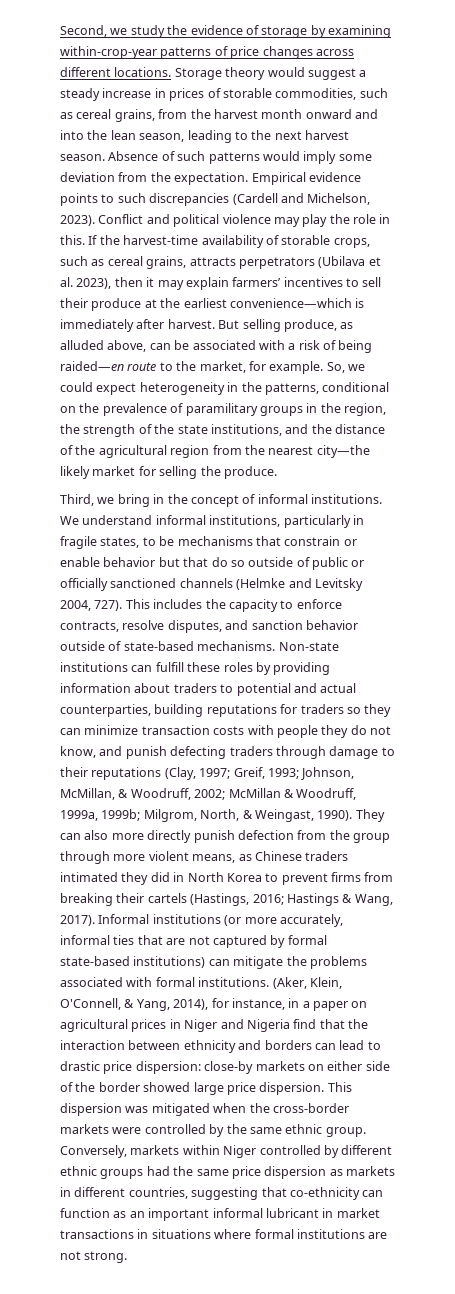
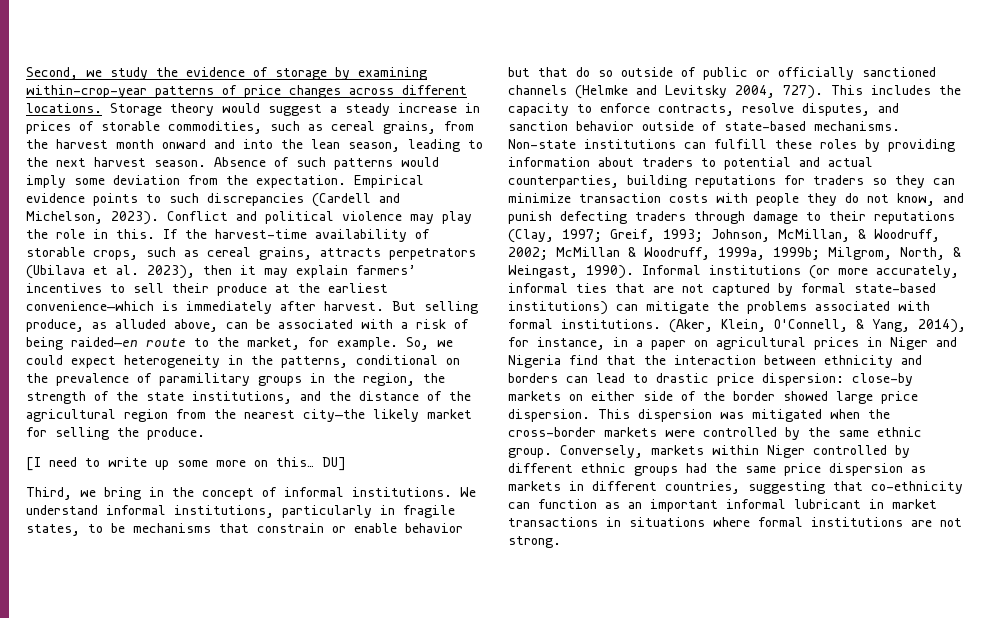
+ [I need to write up some more on this… DU]
- They can also more directly punish defection from the group through more violent means, as Chinese traders intimated they did in North Korea to prevent firms from breaking their cartels (Hastings, 2016; Hastings & Wang, 2017).

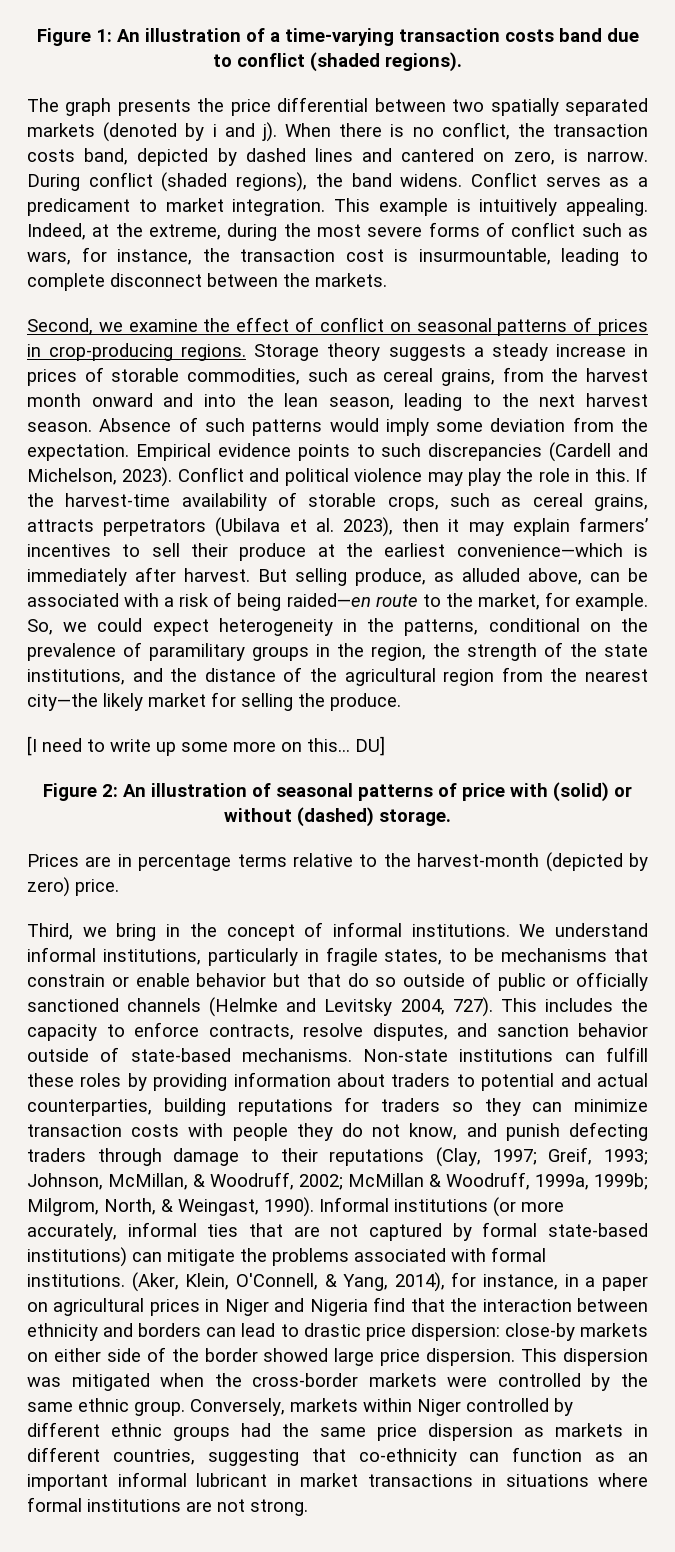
- Second, we study the evidence of storage by examining within-crop-year patterns of price changes across different locations. Storage theory would suggest a steady increase in prices of storable commodities, such as cereal grains, from the harvest month onward and into the lean season, leading to the next harvest season.
+ Figure 1: An illustration of a time-varying transaction costs band due to conflict (shaded regions).
+ The graph presents the price differential between two spatially separated markets (denoted by i and j). When there is no conflict, the transaction costs band, depicted by dashed lines and cantered on zero, is narrow. During conflict (shaded regions), the band widens. Conflict serves as a predicament to market integration. This example is intuitively appealing. Indeed, at the extreme, during the most severe forms of conflict such as wars, for instance, the transaction cost is insurmountable, leading to complete disconnect between the markets.
+ Second, we examine the effect of conflict on seasonal patterns of prices in crop-producing regions. Storage theory suggests a steady increase in prices of storable commodities, such as cereal grains, from the harvest month onward and into the lean season, leading to the next harvest season.
+ Figure 2: An illustration of seasonal patterns of price with (solid) or without (dashed) storage.
+ Prices are in percentage terms relative to the harvest-month (depicted by zero) price.

